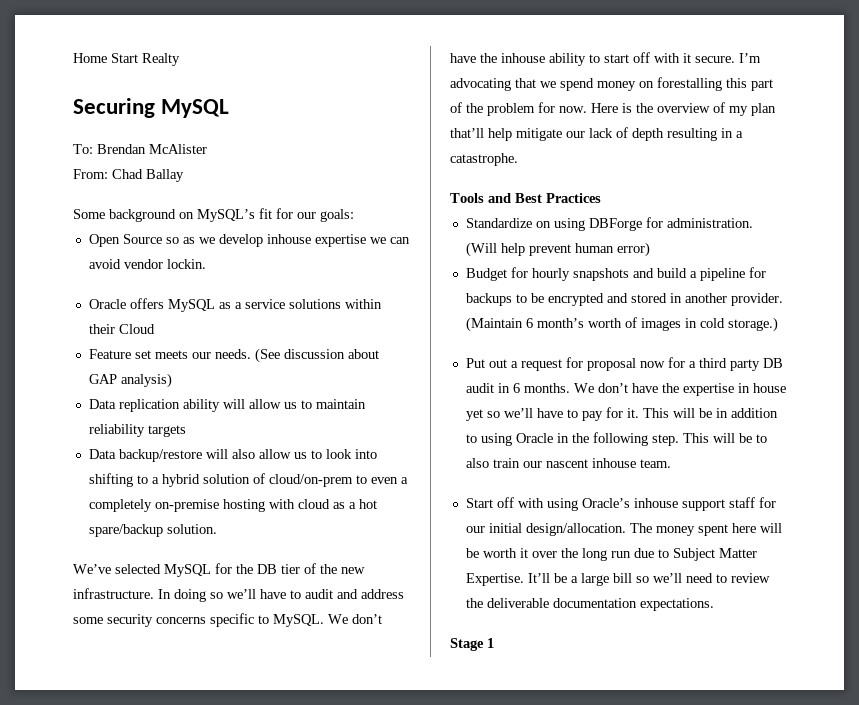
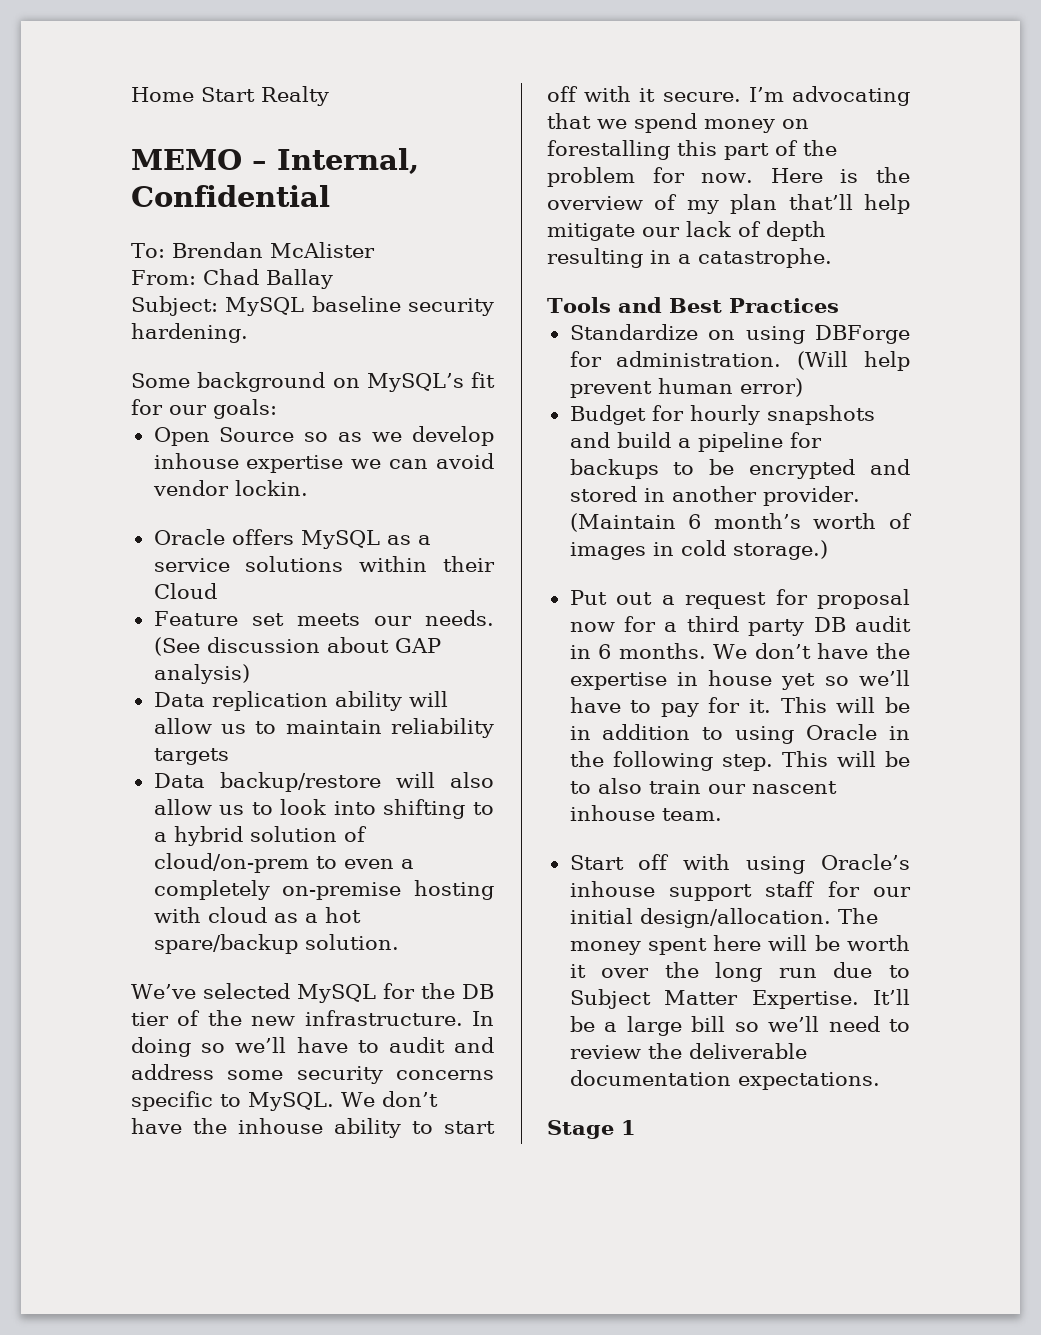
- Securing MySQL
+ MEMO – Internal, Confidential
+ Subject: MySQL baseline security hardening.

